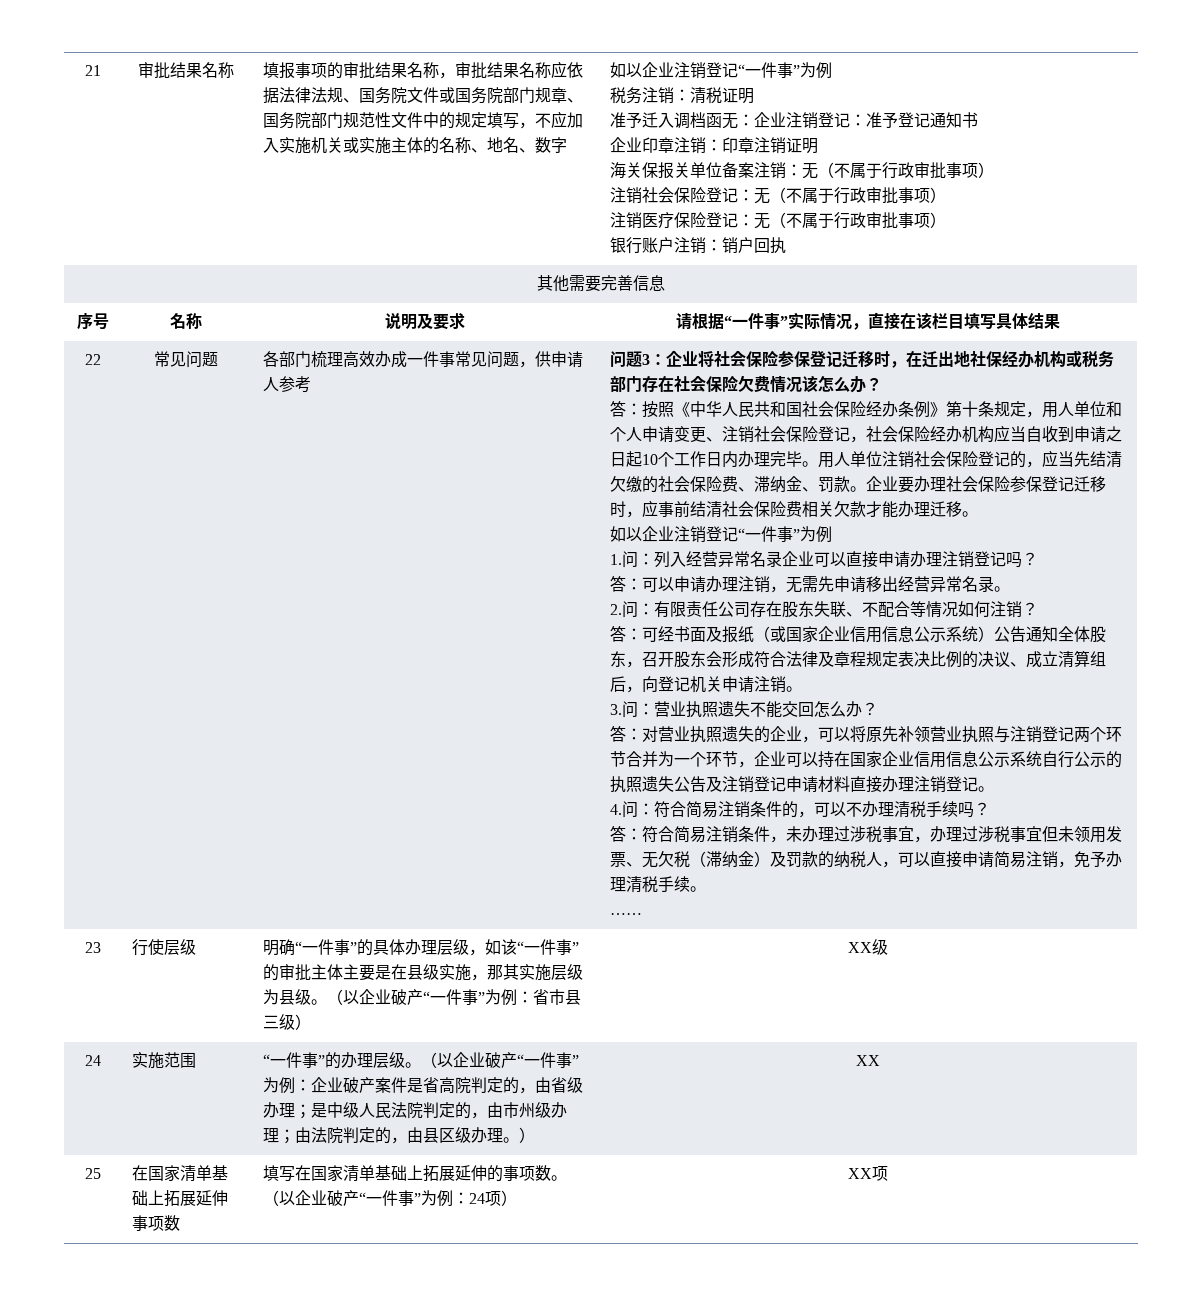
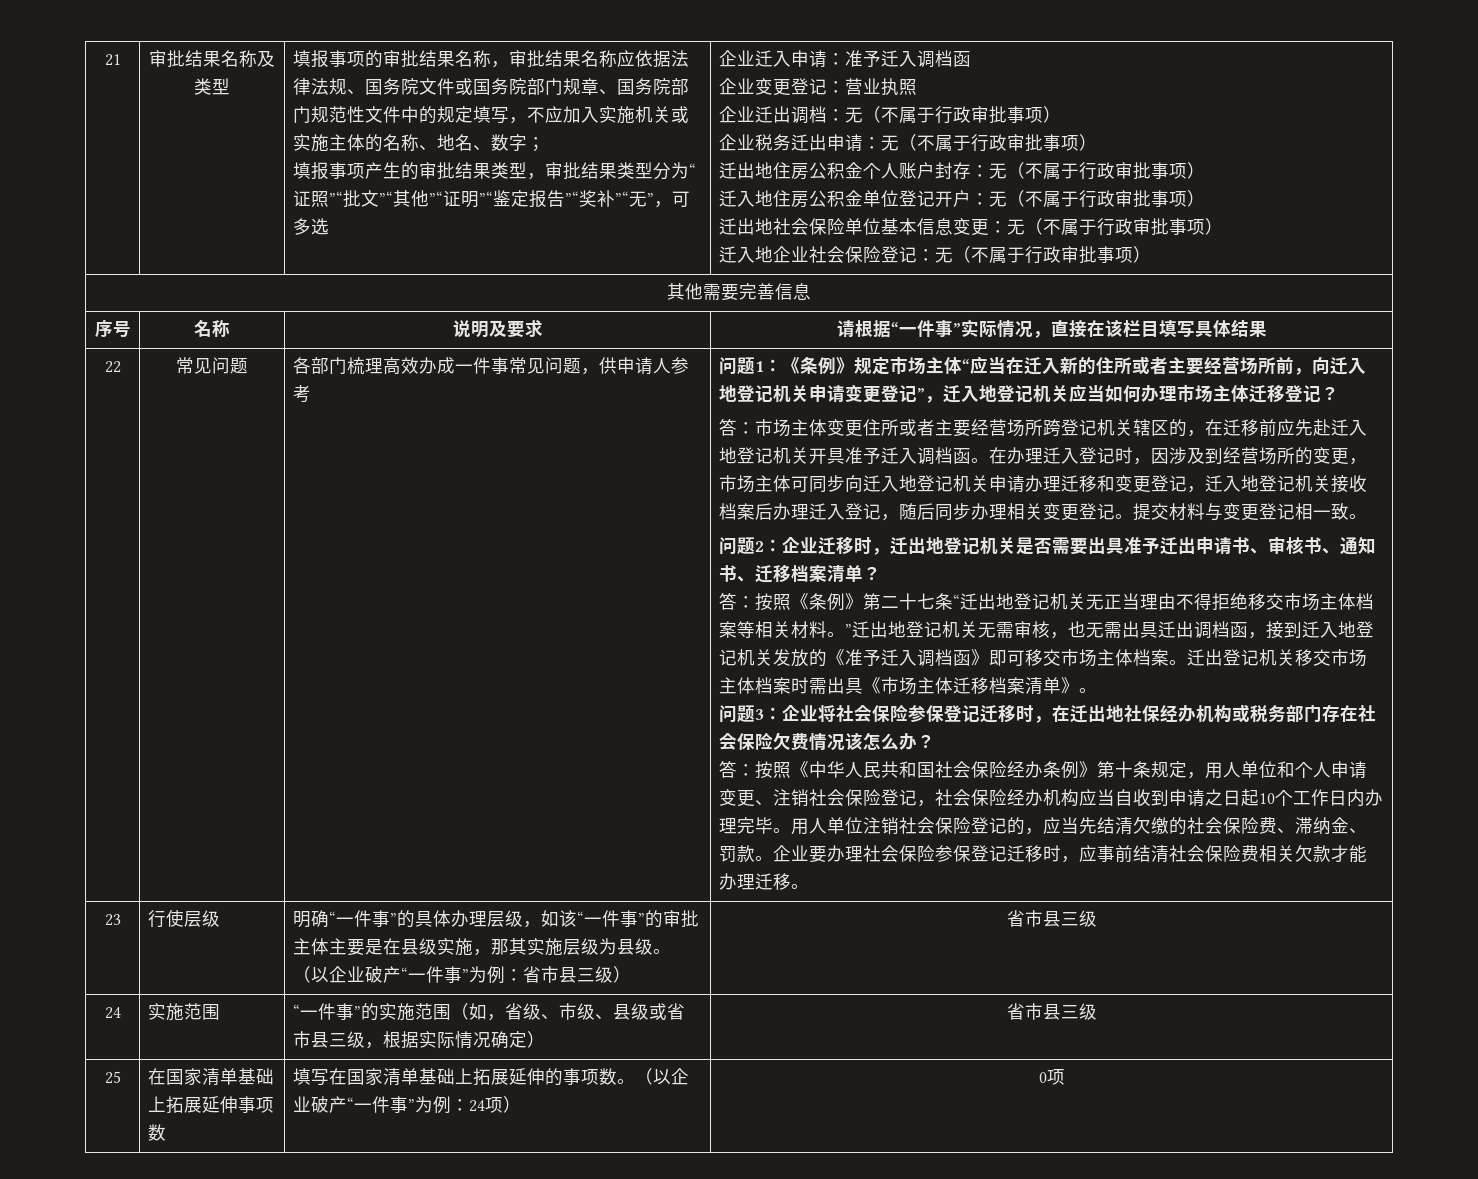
- 21 | 审批结果名称
+ 21 | 审批结果名称及类型
- 填报事项的审批结果名称，审批结果名称应依据法律法规、国务院文件或国务院部门规章、国务院部门规范性文件中的规定填写，不应加入实施机关或实施主体的名称、地名、数字 | 如以企业注销登记“一件事”为例
- 税务注销：清税证明
- 准予迁入调档函无：企业注销登记：准予登记通知书
- 企业印章注销：印章注销证明
- 海关保报关单位备案注销：无（不属于行政审批事项）
- 注销社会保险登记：无（不属于行政审批事项）
+ 填报事项的审批结果名称，审批结果名称应依据法律法规、国务院文件或国务院部门规章、国务院部门规范性文件中的规定填写，不应加入实施机关或实施主体的名称、地名、数字；
+ 填报事项产生的审批结果类型，审批结果类型分为“证照”“批文”“其他”“证明”“鉴定报告”“奖补”“无”，可多选 | 企业迁入申请：准予迁入调档函
+ 企业变更登记：营业执照
+ 企业迁出调档：无（不属于行政审批事项）
+ 企业税务迁出申请：无（不属于行政审批事项）
+ 迁出地住房公积金个人账户封存：无（不属于行政审批事项）
+ 迁入地住房公积金单位登记开户：无（不属于行政审批事项）
+ 迁出地社会保险单位基本信息变更：无（不属于行政审批事项）
+ 迁入地企业社会保险登记：无（不属于行政审批事项）
- 注销医疗保险登记：无（不属于行政审批事项）
- 银行账户注销：销户回执
+ 问题1：《条例》规定市场主体“应当在迁入新的住所或者主要经营场所前，向迁入地登记机关申请变更登记”，迁入地登记机关应当如何办理市场主体迁移登记？
+ 答：市场主体变更住所或者主要经营场所跨登记机关辖区的，在迁移前应先赴迁入地登记机关开具准予迁入调档函。在办理迁入登记时，因涉及到经营场所的变更，市场主体可同步向迁入地登记机关申请办理迁移和变更登记，迁入地登记机关接收档案后办理迁入登记，随后同步办理相关变更登记。提交材料与变更登记相一致。
+ 问题2：企业迁移时，迁出地登记机关是否需要出具准予迁出申请书、审核书、通知书、迁移档案清单？
+ 答：按照《条例》第二十七条“迁出地登记机关无正当理由不得拒绝移交市场主体档案等相关材料。”迁出地登记机关无需审核，也无需出具迁出调档函，接到迁入地登记机关发放的《准予迁入调档函》即可移交市场主体档案。迁出登记机关移交市场主体档案时需出具《市场主体迁移档案清单》。
  企业要办理社会保险参保登记迁移时，应事前结清社会保险费相关欠款才能办理迁移。
- 如以企业注销登记“一件事”为例
- 1.问：列入经营异常名录企业可以直接申请办理注销登记吗？
- 答：可以申请办理注销，无需先申请移出经营异常名录。
- 2.问：有限责任公司存在股东失联、不配合等情况如何注销？
- 答：可经书面及报纸（或国家企业信用信息公示系统）公告通知全体股东，召开股东会形成符合法律及章程规定表决比例的决议、成立清算组后，向登记机关申请注销。
- 3.问：营业执照遗失不能交回怎么办？
- 答：对营业执照遗失的企业，可以将原先补领营业执照与注销登记两个环节合并为一个环节，企业可以持在国家企业信用信息公示系统自行公示的执照遗失公告及注销登记申请材料直接办理注销登记。
- 4.问：符合简易注销条件的，可以不办理清税手续吗？
- 答：符合简易注销条件，未办理过涉税事宜，办理过涉税事宜但未领用发票、无欠税（滞纳金）及罚款的纳税人，可以直接申请简易注销，免予办理清税手续。
- ……
- （以企业破产“一件事”为例：省市县三级） | XX级
+ （以企业破产“一件事”为例：省市县三级） | 省市县三级
- “一件事”的办理层级。（以企业破产“一件事”为例：企业破产案件是省高院判定的，由省级办理；是中级人民法院判定的，由市州级办理；由法院判定的，由县区级办理。） | XX
+ “一件事”的实施范围（如，省级、市级、县级或省市县三级，根据实际情况确定） | 省市县三级
- 25 | 在国家清单基础上拓展延伸事项数 | 填写在国家清单基础上拓展延伸的事项数。（以企业破产“一件事”为例：24项） | XX项
+ 25 | 在国家清单基础上拓展延伸事项数 | 填写在国家清单基础上拓展延伸的事项数。（以企业破产“一件事”为例：24项） | 0项

